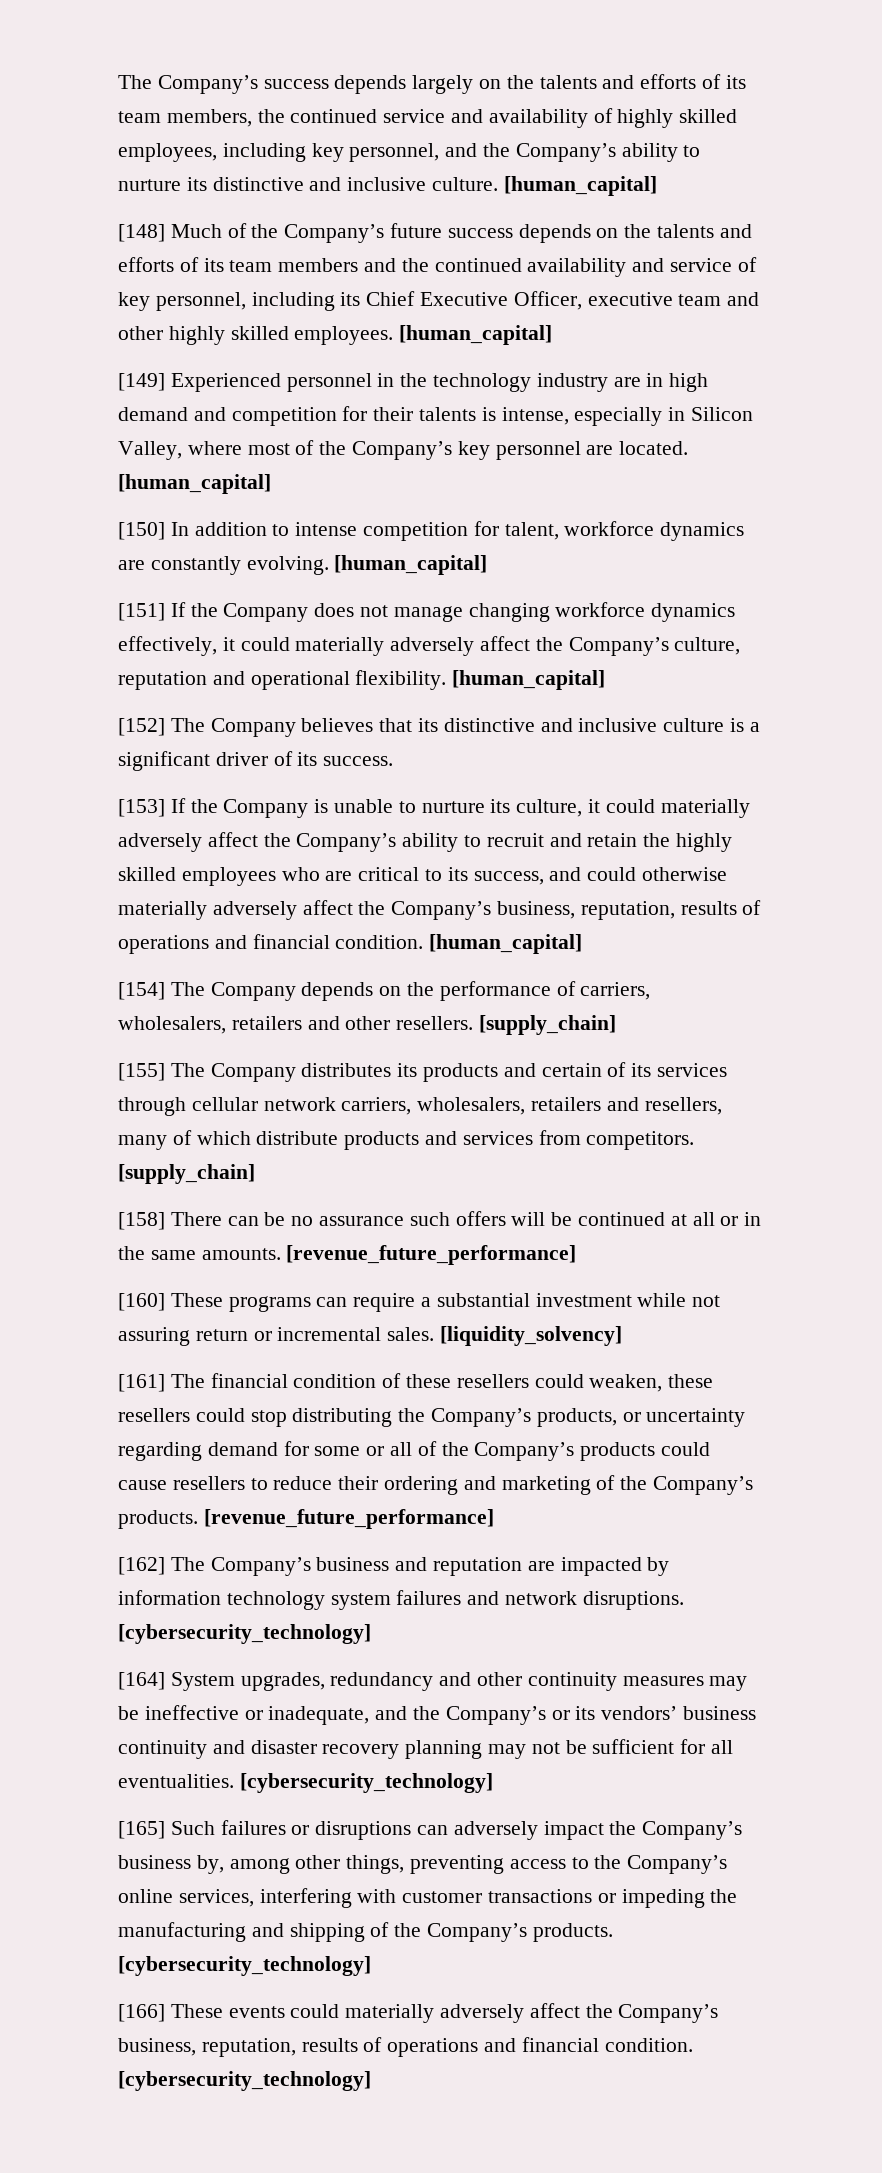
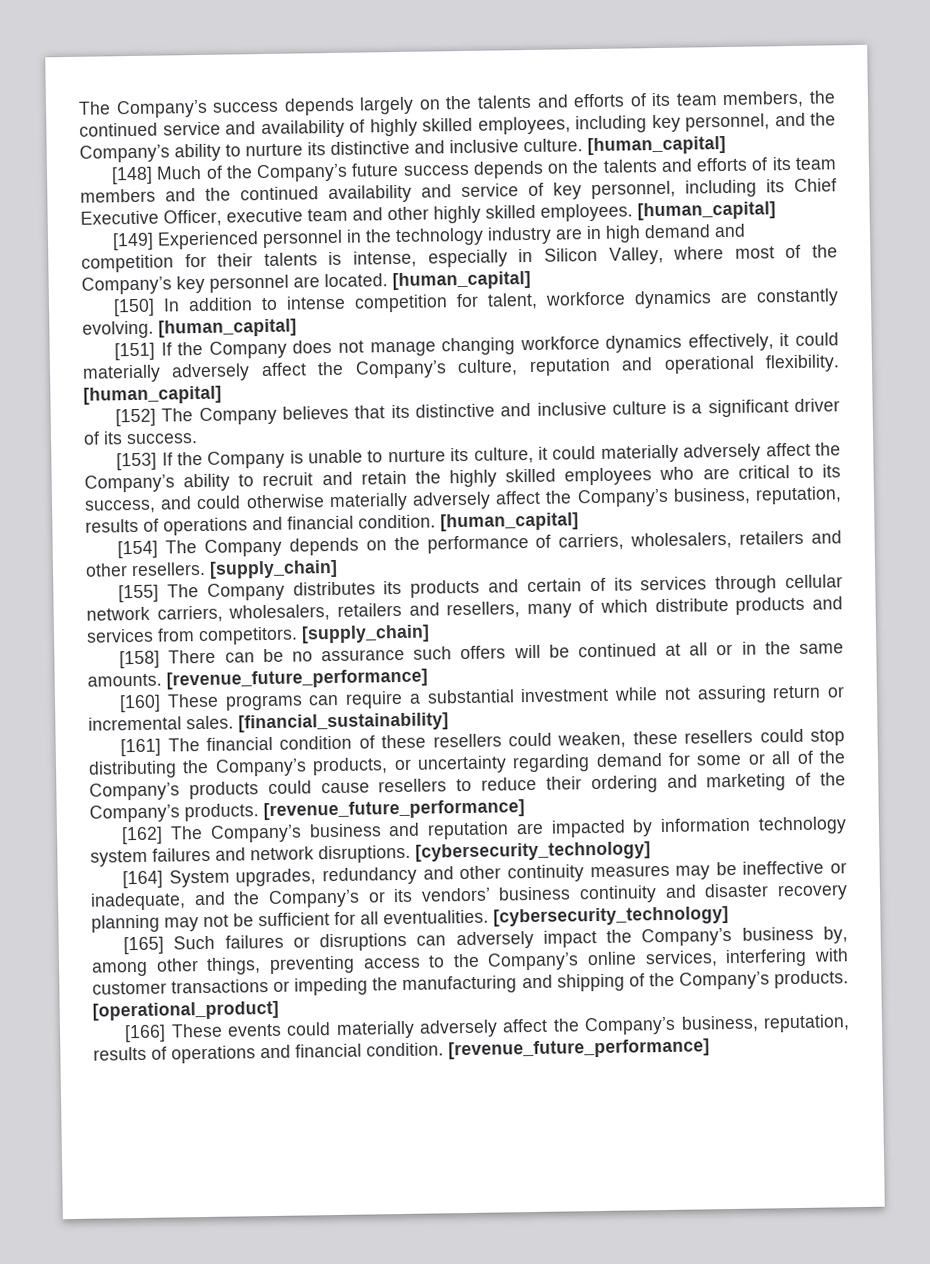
- [liquidity_solvency]
+ [financial_sustainability]
- [165] Such failures or disruptions can adversely impact the Company’s business by, among other things, preventing access to the Company’s online services, interfering with customer transactions or impeding the manufacturing and shipping of the Company’s products. [cybersecurity_technology]
+ [165] Such failures or disruptions can adversely impact the Company’s business by, among other things, preventing access to the Company’s online services, interfering with customer transactions or impeding the manufacturing and shipping of the Company’s products. [operational_product]
- [166] These events could materially adversely affect the Company’s business, reputation, results of operations and financial condition. [cybersecurity_technology]
+ [166] These events could materially adversely affect the Company’s business, reputation, results of operations and financial condition. [revenue_future_performance]

